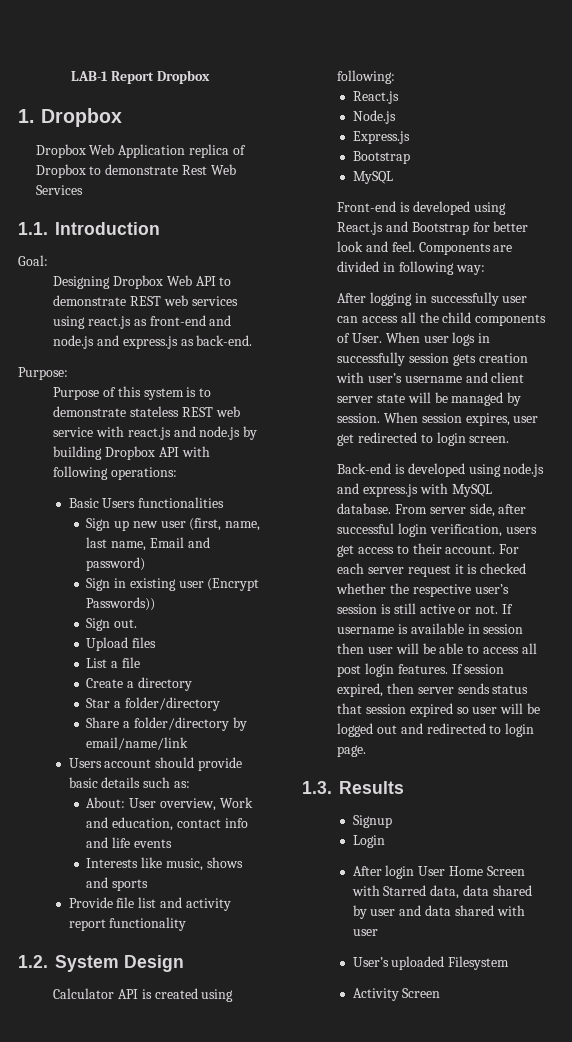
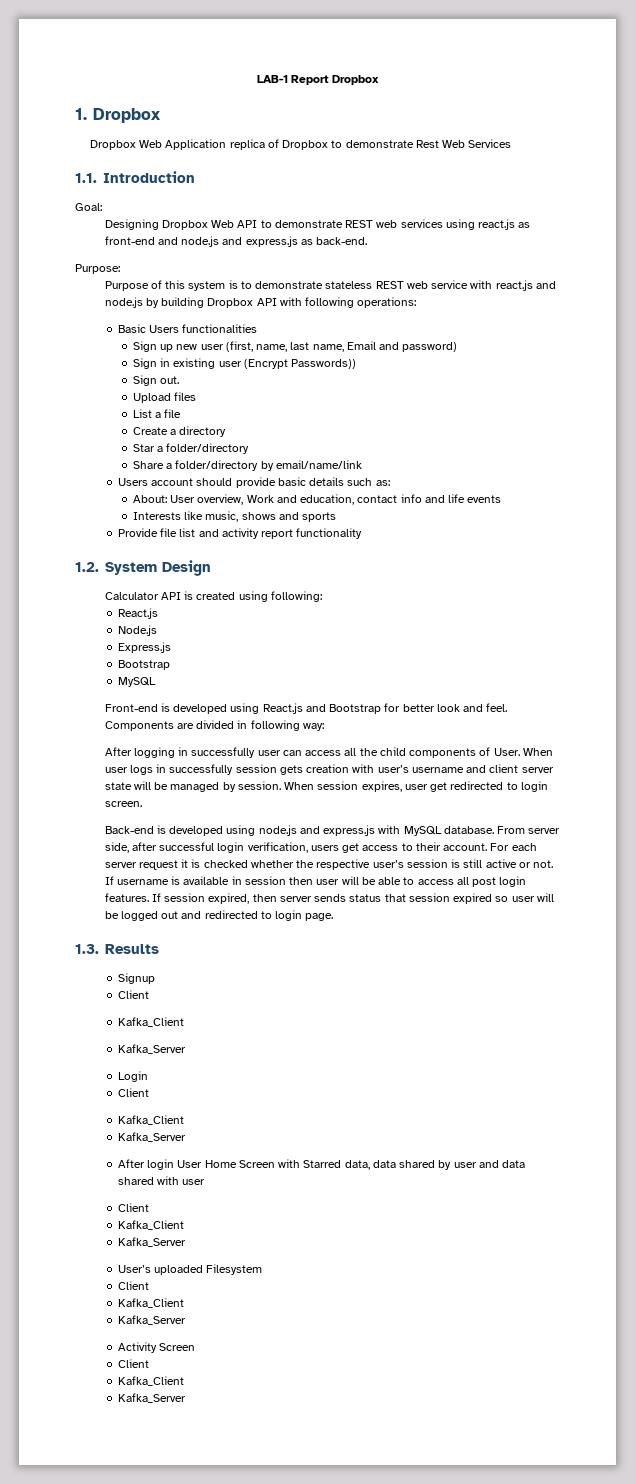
  Signup
+ Client
+ Kafka_Client
+ Kafka_Server
  Login
+ Client
+ Kafka_Client
+ Kafka_Server
  After login User Home Screen with Starred data, data shared by user and data shared with user
+ Client
+ Kafka_Client
+ Kafka_Server
  User’s uploaded Filesystem
+ Client
+ Kafka_Client
+ Kafka_Server
  Activity Screen
+ Client
+ Kafka_Client
+ Kafka_Server

